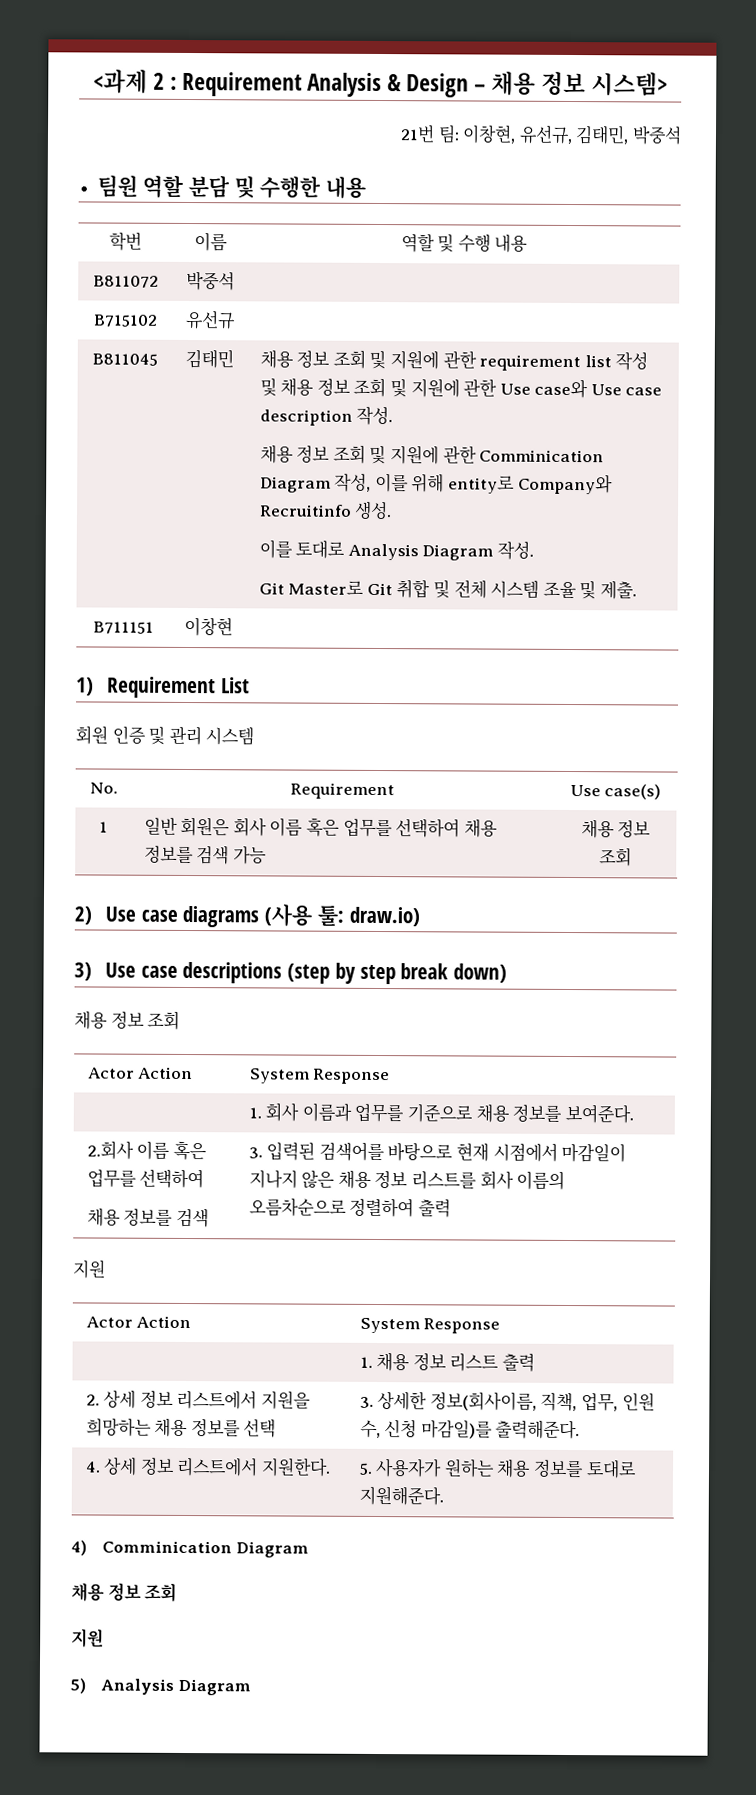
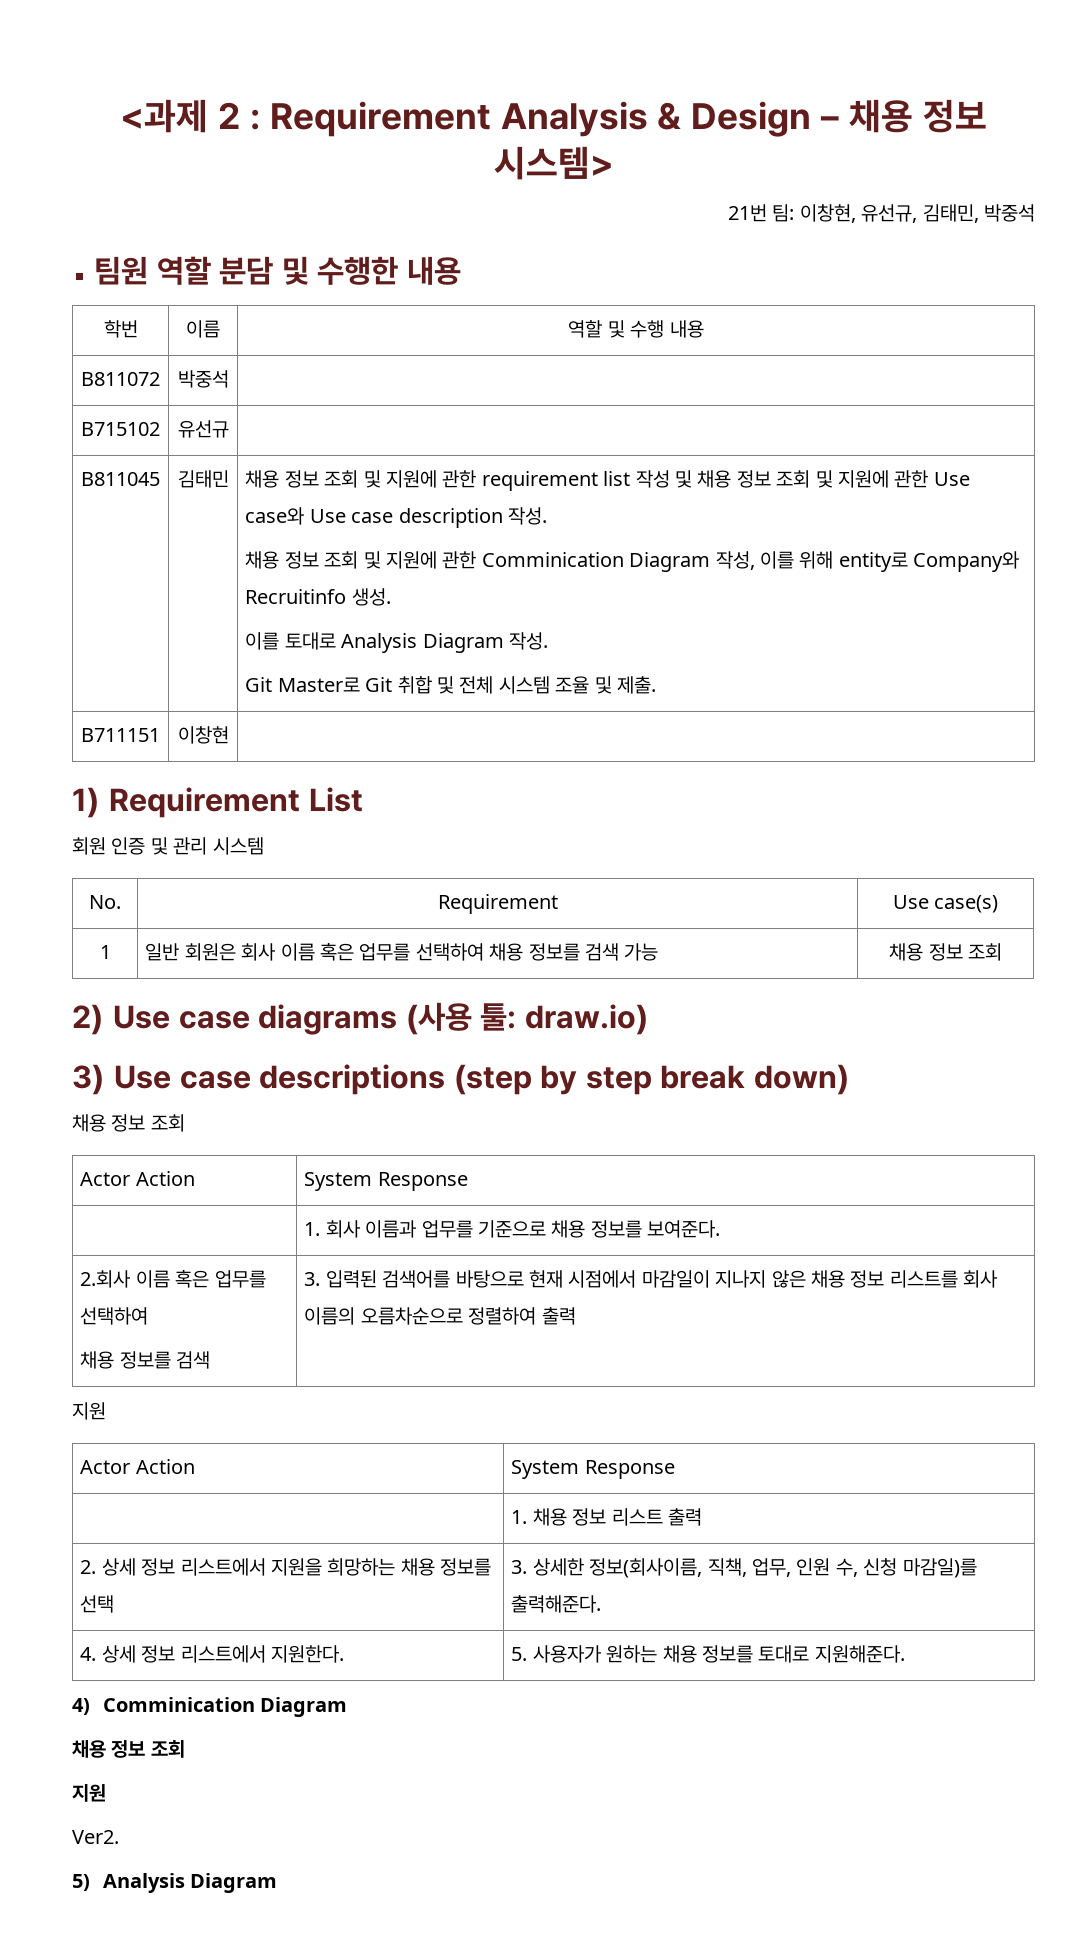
+ Ver2.

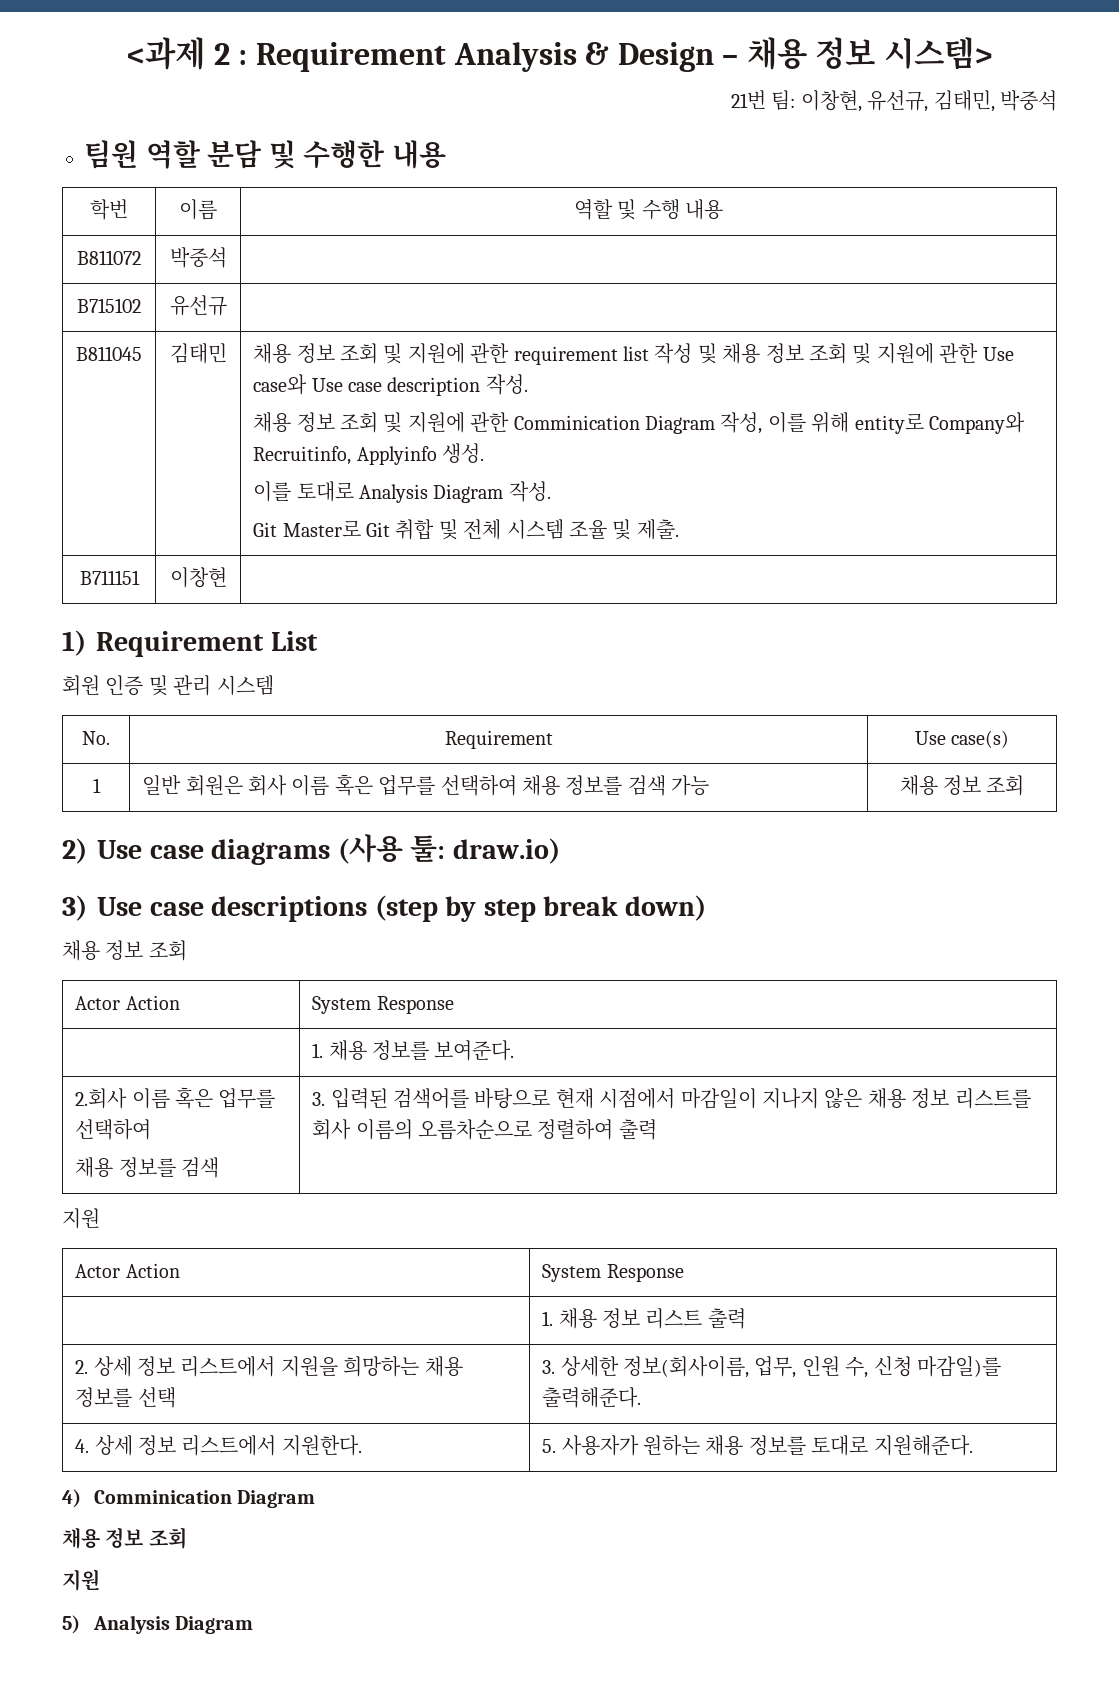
- 채용 정보 조회 및 지원에 관한 Comminication Diagram 작성, 이를 위해 entity로 Company와 Recruitinfo 생성.
+ 채용 정보 조회 및 지원에 관한 Comminication Diagram 작성, 이를 위해 entity로 Company와 Recruitinfo, Applyinfo 생성.
- | 1. 회사 이름과 업무를 기준으로 채용 정보를 보여준다.
+ | 1. 채용 정보를 보여준다.
- 2. 상세 정보 리스트에서 지원을 희망하는 채용 정보를 선택 | 3. 상세한 정보(회사이름, 직책, 업무, 인원 수, 신청 마감일)를 출력해준다.
+ 2. 상세 정보 리스트에서 지원을 희망하는 채용 정보를 선택 | 3. 상세한 정보(회사이름, 업무, 인원 수, 신청 마감일)를 출력해준다.
- Ver2.

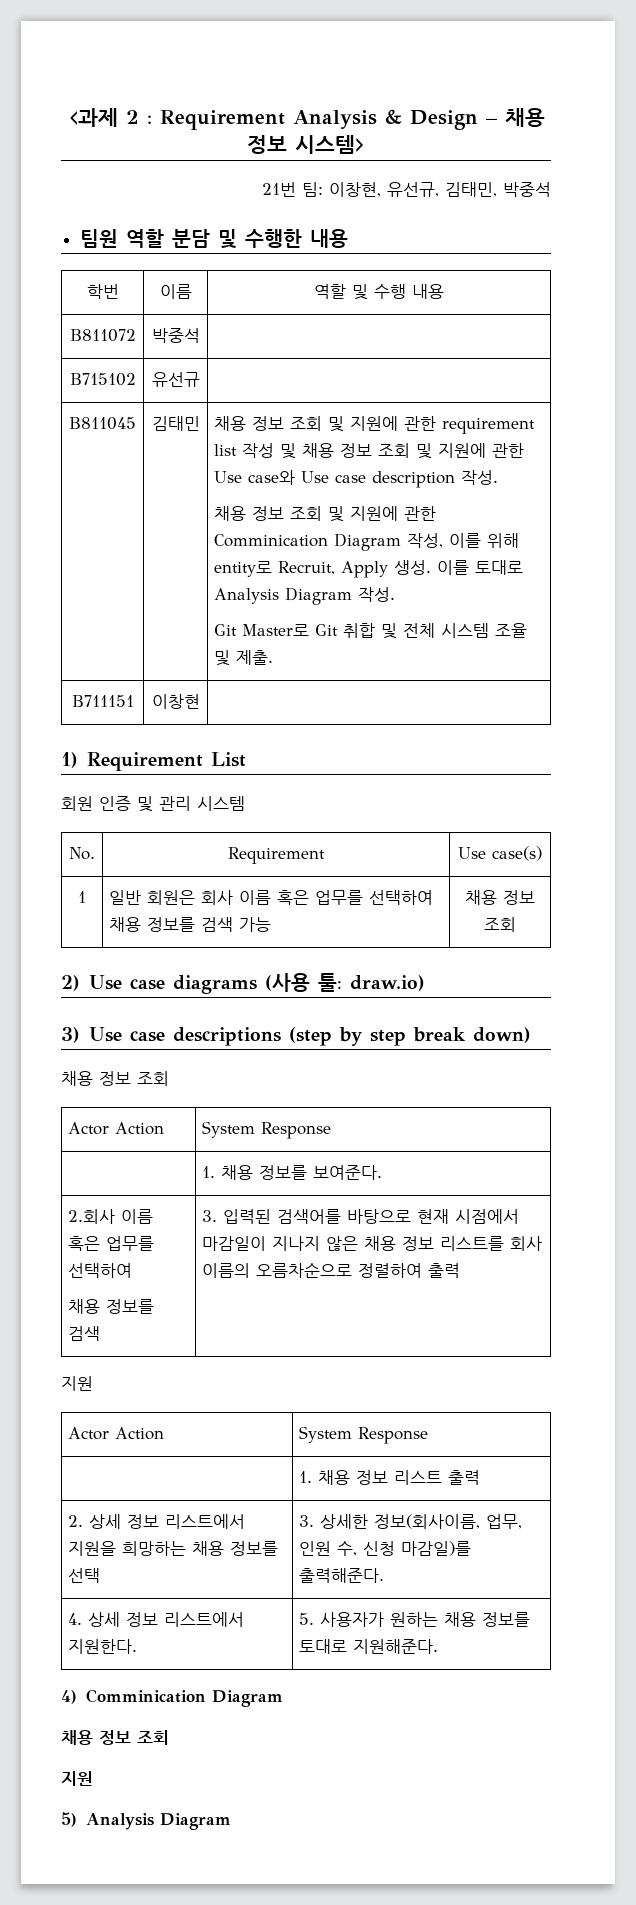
- 채용 정보 조회 및 지원에 관한 Comminication Diagram 작성, 이를 위해 entity로 Company와 Recruitinfo, Applyinfo 생성.
- 이를 토대로 Analysis Diagram 작성.
+ 채용 정보 조회 및 지원에 관한 Comminication Diagram 작성, 이를 위해 entity로 Recruit, Apply 생성. 이를 토대로 Analysis Diagram 작성.

